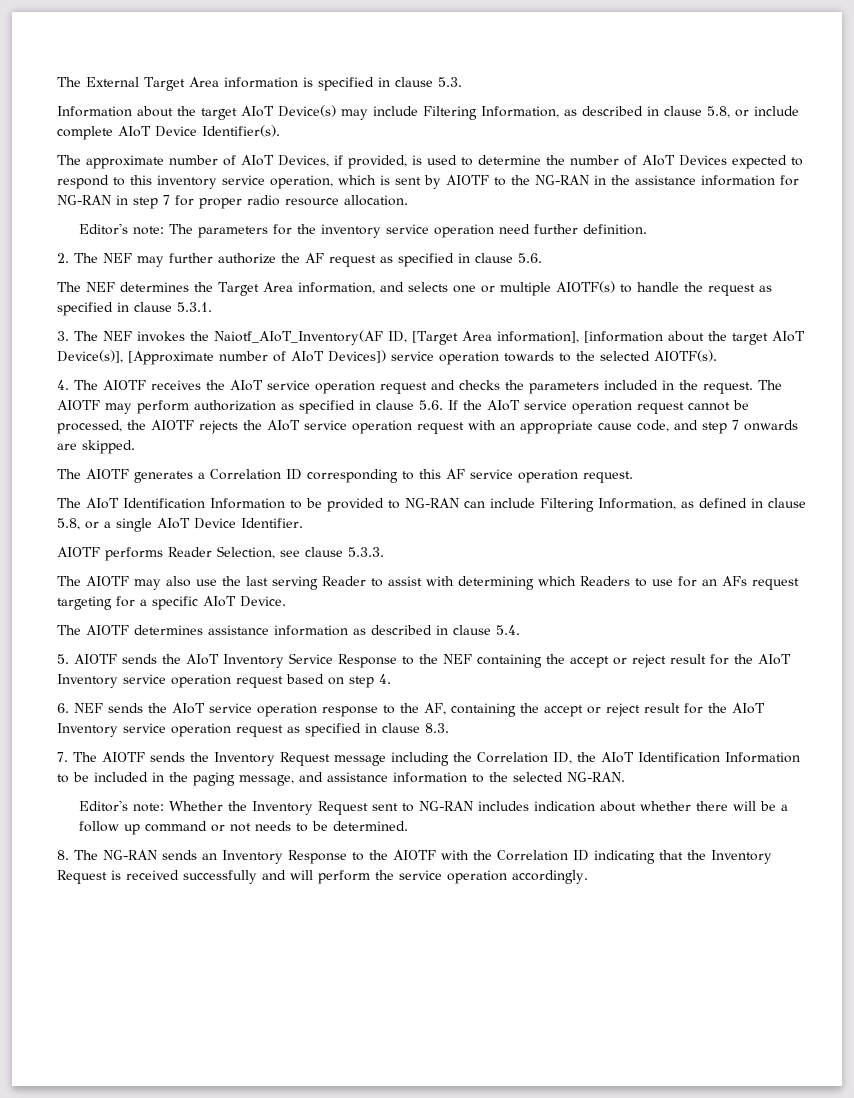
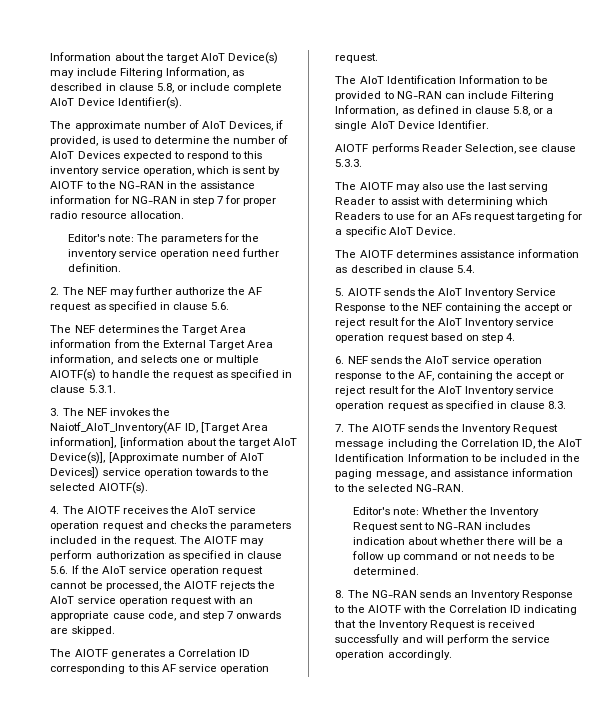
- The External Target Area information is specified in clause 5.3.
- The NEF determines the Target Area information, and selects one or multiple AIOTF(s) to handle the request as specified in clause 5.3.1.
+ The NEF determines the Target Area information from the External Target Area information, and selects one or multiple AIOTF(s) to handle the request as specified in clause 5.3.1.

